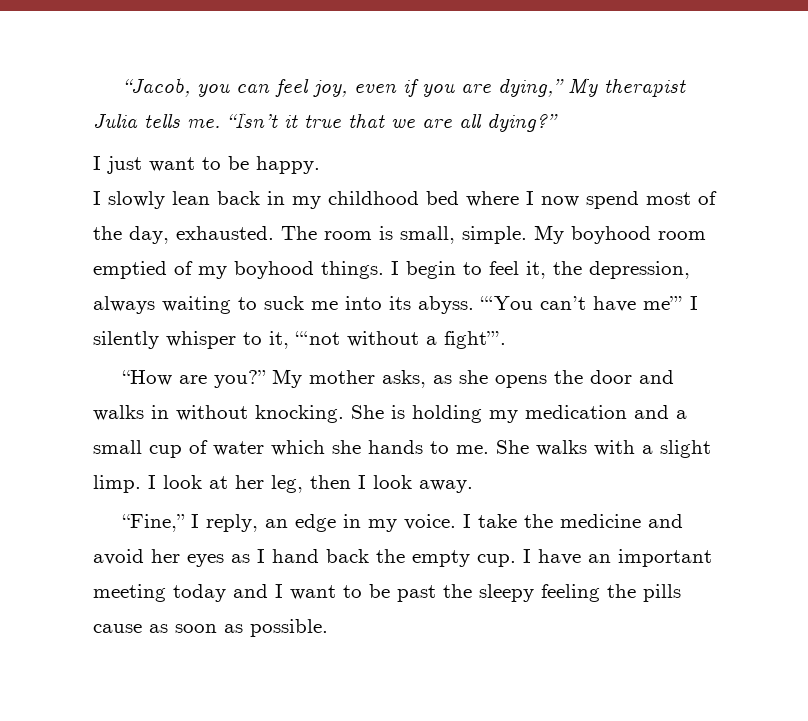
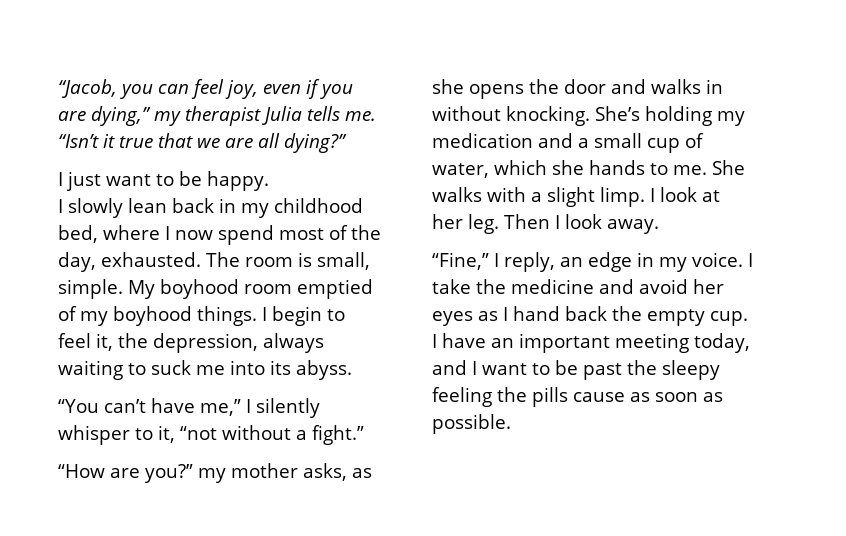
- “Jacob, you can feel joy, even if you are dying,” My therapist Julia tells me.
+ “Jacob, you can feel joy, even if you are dying,” my therapist Julia tells me.
- I slowly lean back in my childhood bed where I now spend most of the day, exhausted.
+ I slowly lean back in my childhood bed, where I now spend most of the day, exhausted.
- I begin to feel it, the depression, always waiting to suck me into its abyss. “‘You can’t have me”’ I silently whisper to it, “‘not without a fight”’.
+ I begin to feel it, the depression, always waiting to suck me into its abyss.
+ “You can’t have me,” I silently whisper to it, “not without a fight.”
- “How are you?” My mother asks, as she opens the door and walks in without knocking.
+ “How are you?” my mother asks, as she opens the door and walks in without knocking.
- She is holding my medication and a small cup of water which she hands to me.
+ She’s holding my medication and a small cup of water, which she hands to me.
- I look at her leg, then I look away.
+ I look at her leg. Then I look away.
- I have an important meeting today and I want to be past the sleepy feeling the pills cause as soon as possible.
+ I have an important meeting today, and I want to be past the sleepy feeling the pills cause as soon as possible.

